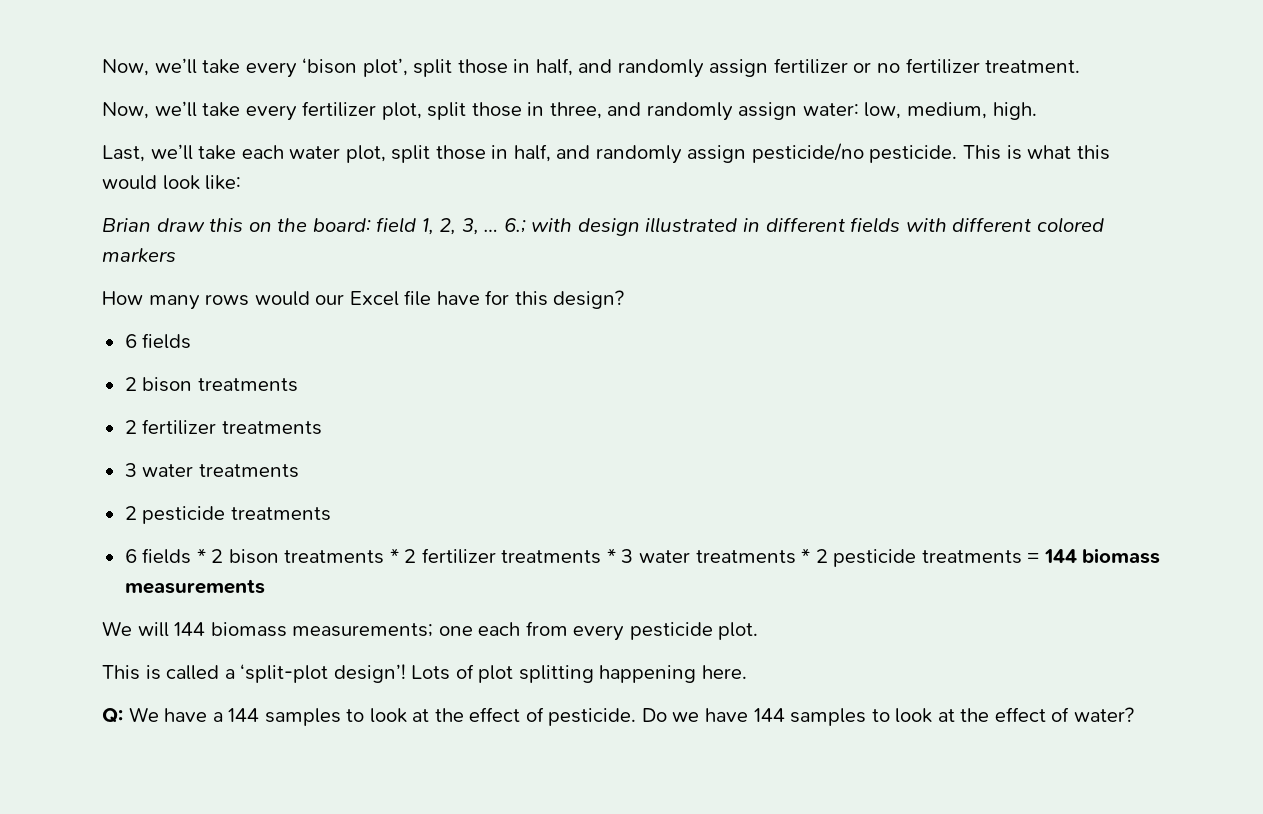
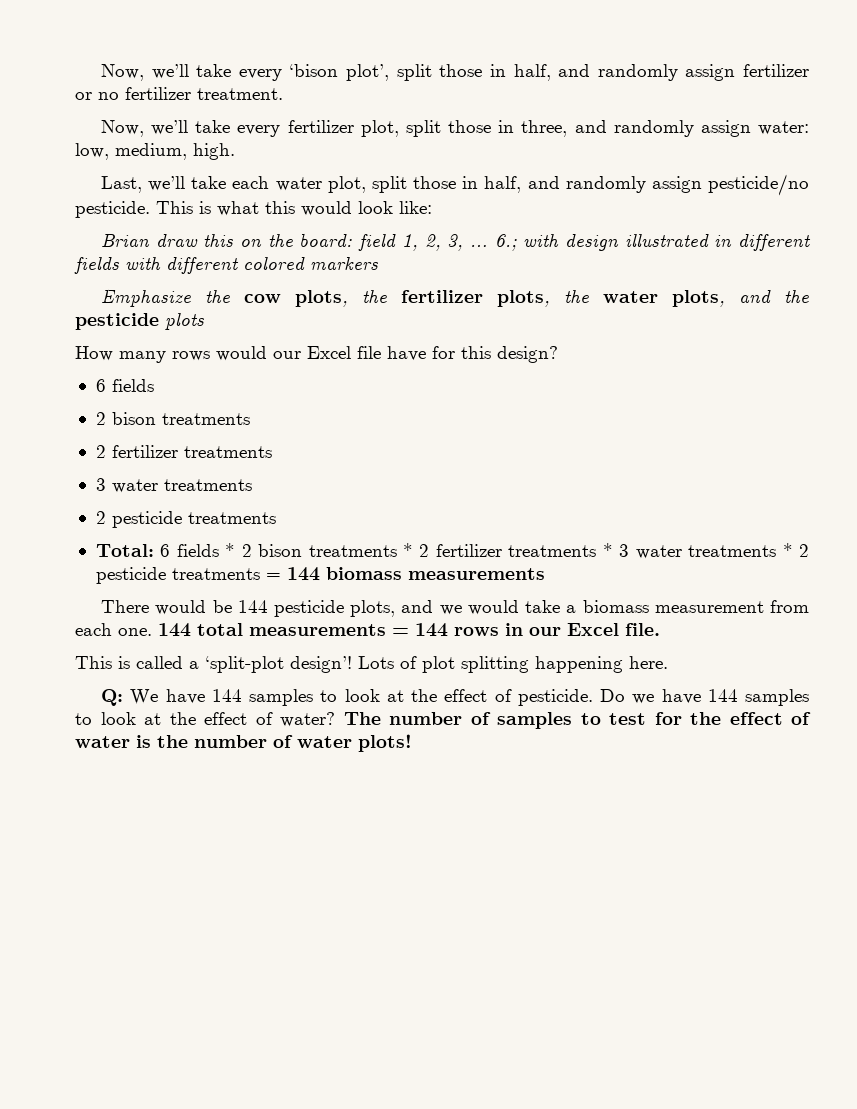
+ Emphasize the cow plots, the fertilizer plots, the water plots, and the pesticide plots
- 6 fields * 2 bison treatments * 2 fertilizer treatments * 3 water treatments * 2 pesticide treatments = 144 biomass measurements
+ Total: 6 fields * 2 bison treatments * 2 fertilizer treatments * 3 water treatments * 2 pesticide treatments = 144 biomass measurements
- We will 144 biomass measurements; one each from every pesticide plot.
+ There would be 144 pesticide plots, and we would take a biomass measurement from each one. 144 total measurements = 144 rows in our Excel file.
- Q: We have a 144 samples to look at the effect of pesticide.
+ Q: We have 144 samples to look at the effect of pesticide.
+ The number of samples to test for the effect of water is the number of water plots!

